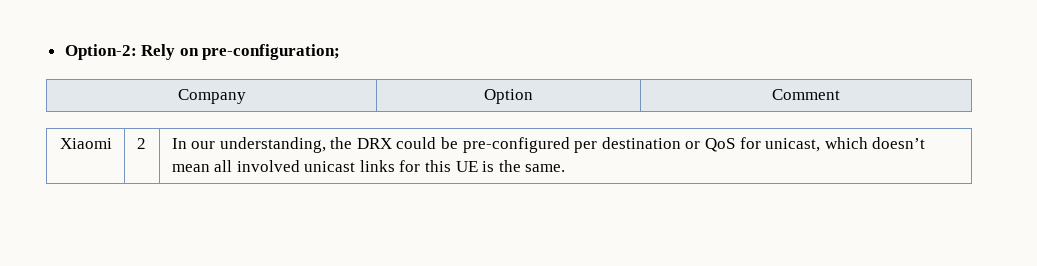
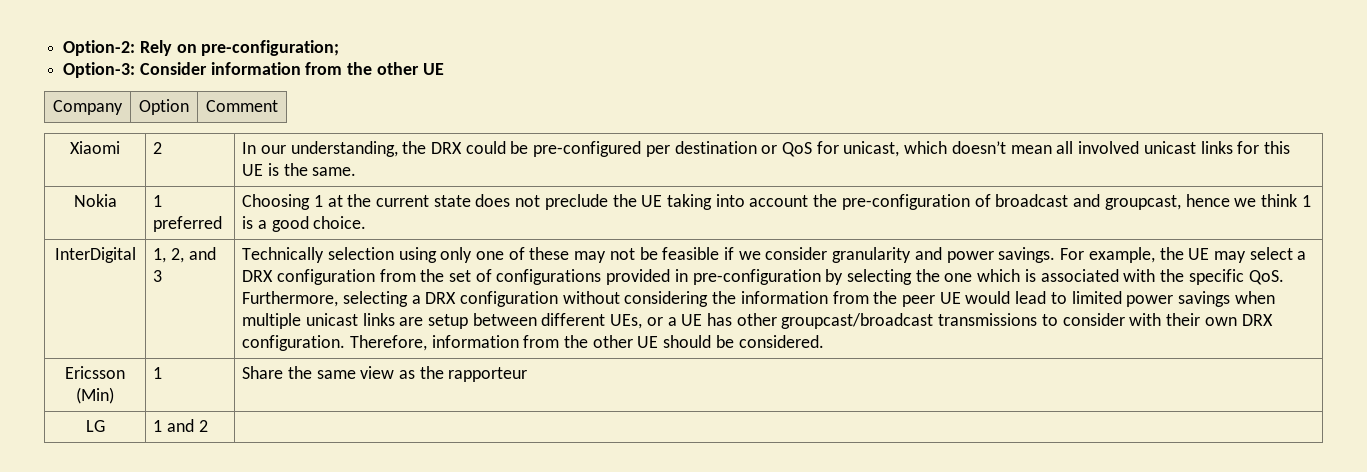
+ Option-3: Consider information from the other UE
+ Nokia | 1 preferred | Choosing 1 at the current state does not preclude the UE taking into account the pre-configuration of broadcast and groupcast, hence we think 1 is a good choice.
+ InterDigital | 1, 2, and 3 | Technically selection using only one of these may not be feasible if we consider granularity and power savings. For example, the UE may select a DRX configuration from the set of configurations provided in pre-configuration by selecting the one which is associated with the specific QoS. Furthermore, selecting a DRX configuration without considering the information from the peer UE would lead to limited power savings when multiple unicast links are setup between different UEs, or a UE has other groupcast/broadcast transmissions to consider with their own DRX configuration. Therefore, information from the other UE should be considered.
+ Ericsson (Min) | 1 | Share the same view as the rapporteur
+ LG | 1 and 2 |

